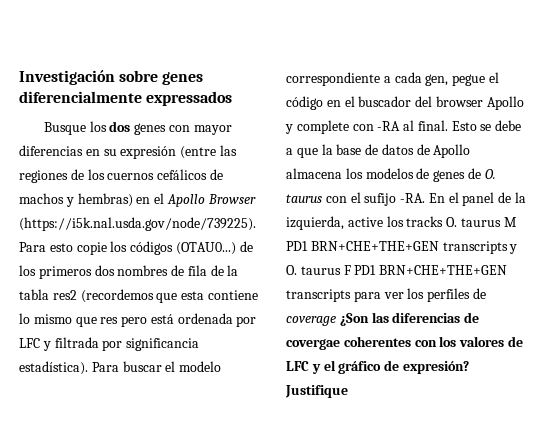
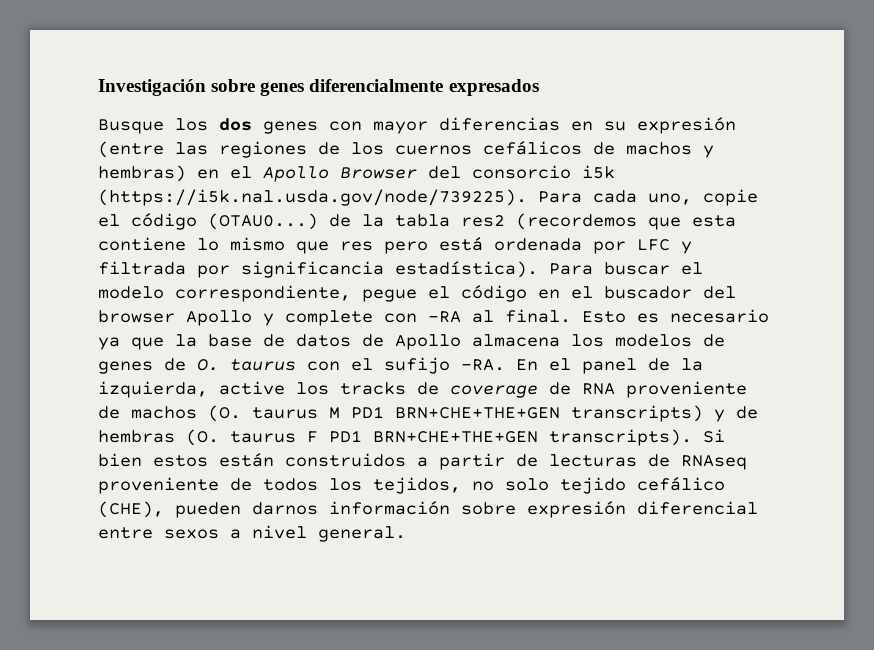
- Investigación sobre genes diferencialmente expressados
+ Investigación sobre genes diferencialmente expresados
- Busque los dos genes con mayor diferencias en su expresión (entre las regiones de los cuernos cefálicos de machos y hembras) en el Apollo Browser (https://i5k.nal.usda.gov/node/739225). Para esto copie los códigos (OTAU0...) de los primeros dos nombres de fila de la tabla res2 (recordemos que esta contiene lo mismo que res pero está ordenada por LFC y filtrada por significancia estadística).
+ Busque los dos genes con mayor diferencias en su expresión (entre las regiones de los cuernos cefálicos de machos y hembras) en el Apollo Browser del consorcio i5k (https://i5k.nal.usda.gov/node/739225). Para cada uno, copie el código (OTAU0...) de la tabla res2 (recordemos que esta contiene lo mismo que res pero está ordenada por LFC y filtrada por significancia estadística).
- Para buscar el modelo correspondiente a cada gen, pegue el código en el buscador del browser Apollo y complete con -RA al final.
+ Para buscar el modelo correspondiente, pegue el código en el buscador del browser Apollo y complete con -RA al final.
- Esto se debe a que la base de datos de Apollo almacena los modelos de genes de O. taurus con el sufijo -RA.
+ Esto es necesario ya que la base de datos de Apollo almacena los modelos de genes de O. taurus con el sufijo -RA.
- En el panel de la izquierda, active los tracks O. taurus M PD1 BRN+CHE+THE+GEN transcripts y O. taurus F PD1 BRN+CHE+THE+GEN transcripts para ver los perfiles de coverage ¿Son las diferencias de covergae coherentes con los valores de LFC y el gráfico de expresión? Justifique
+ En el panel de la izquierda, active los tracks de coverage de RNA proveniente de machos (O. taurus M PD1 BRN+CHE+THE+GEN transcripts) y de hembras (O. taurus F PD1 BRN+CHE+THE+GEN transcripts). Si bien estos están construidos a partir de lecturas de RNAseq proveniente de todos los tejidos, no solo tejido cefálico (CHE), pueden darnos información sobre expresión diferencial entre sexos a nivel general.

